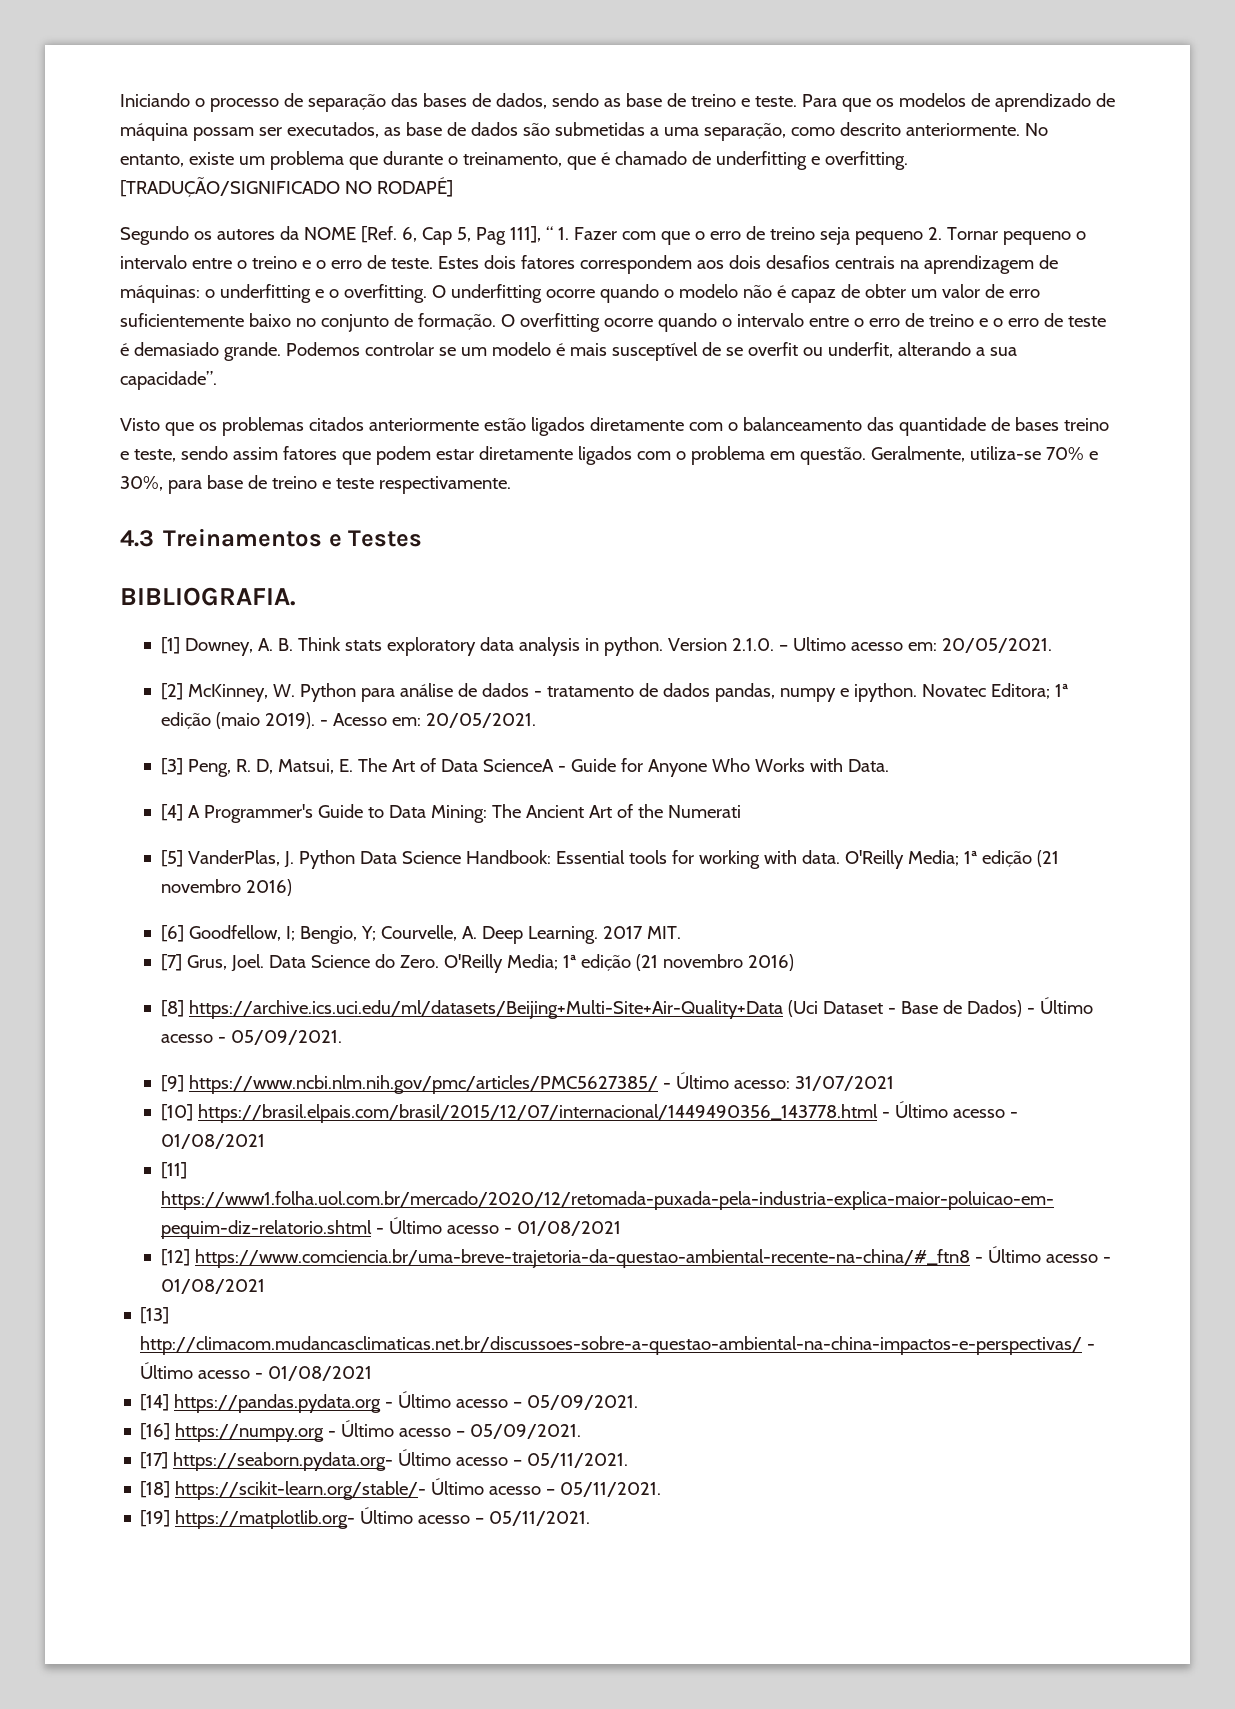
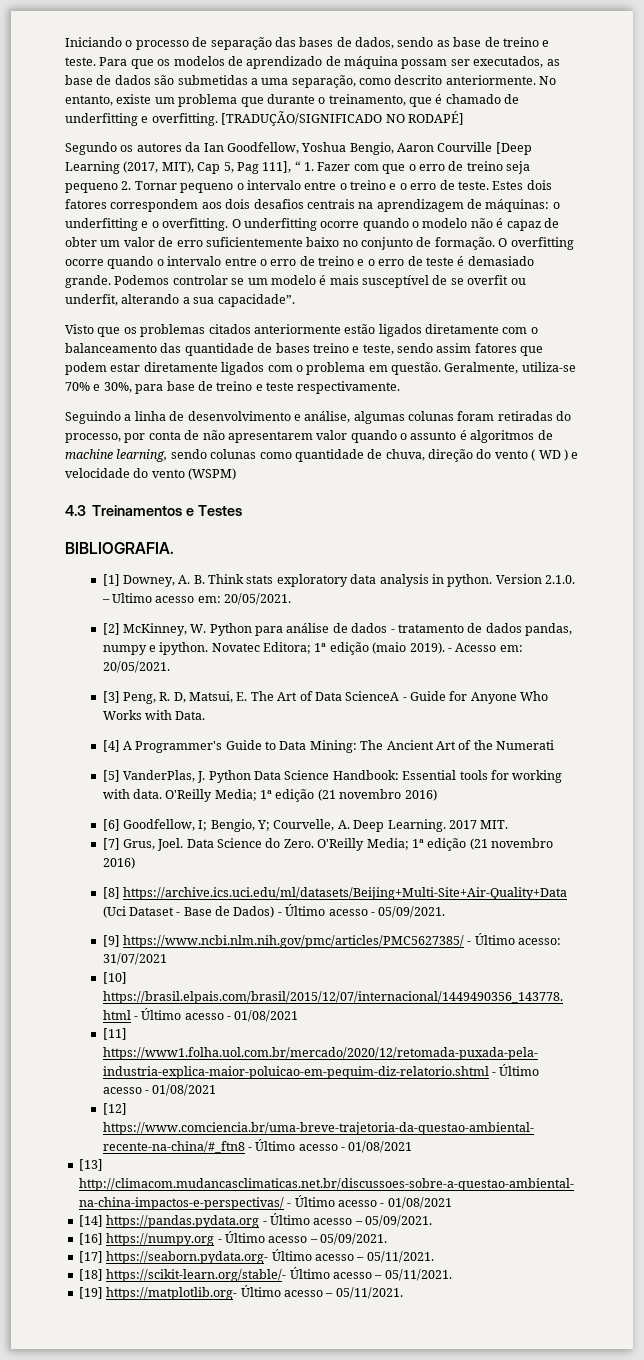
- Segundo os autores da NOME [Ref. 6, Cap 5, Pag 111], “ 1. Fazer com que o erro de treino seja pequeno 2. Tornar pequeno o intervalo entre o treino e o erro de teste.
+ Segundo os autores da Ian Goodfellow, Yoshua Bengio, Aaron Courville [Deep Learning (2017, MIT), Cap 5, Pag 111], “ 1. Fazer com que o erro de treino seja pequeno 2. Tornar pequeno o intervalo entre o treino e o erro de teste.
+ Seguindo a linha de desenvolvimento e análise, algumas colunas foram retiradas do processo, por conta de não apresentarem valor quando o assunto é algoritmos de machine learning, sendo colunas como quantidade de chuva, direção do vento ( WD ) e velocidade do vento (WSPM)

